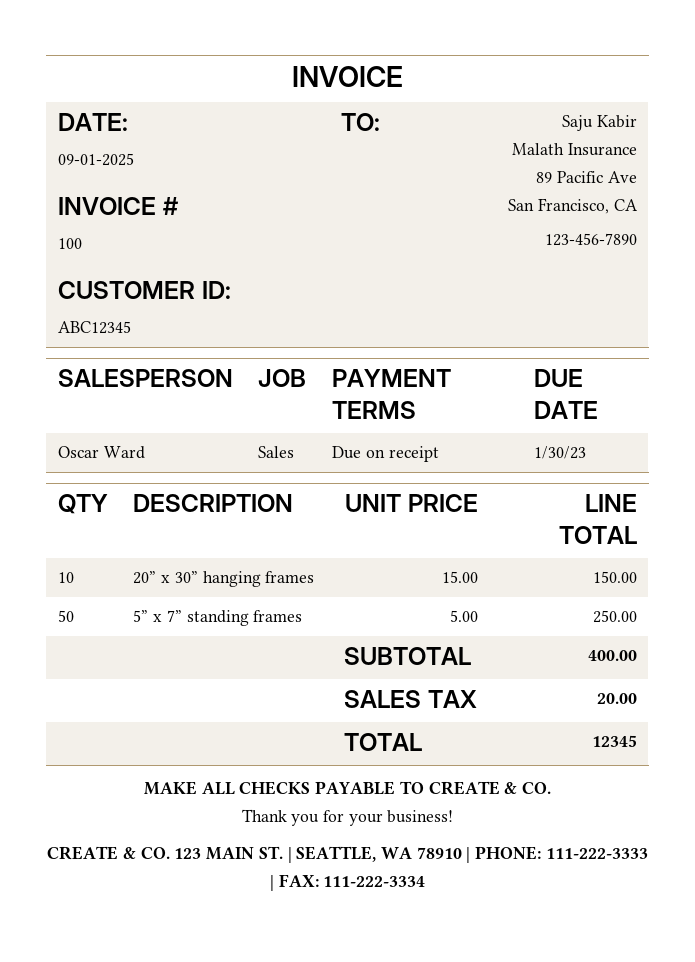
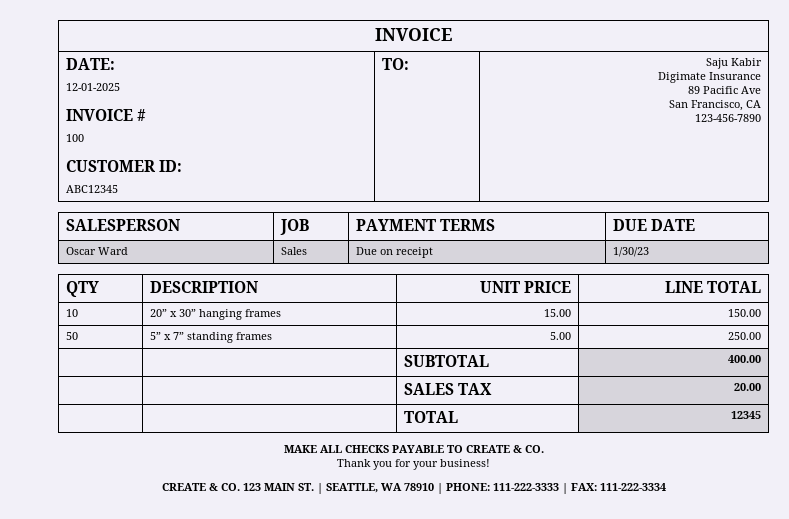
  DATE:
- 09-01-2025
+ 12-01-2025
  INVOICE #
  100
  CUSTOMER ID:
  ABC12345 | TO: | Saju Kabir
- Malath Insurance
+ Digimate Insurance

